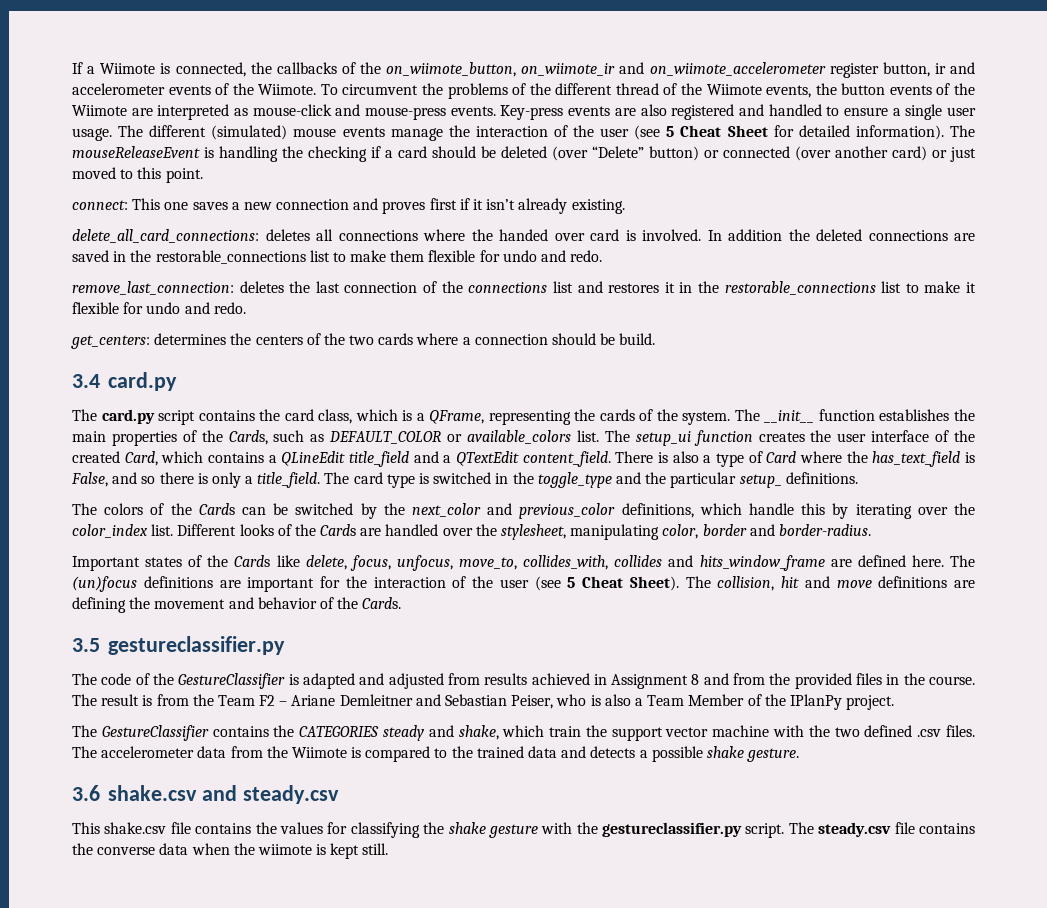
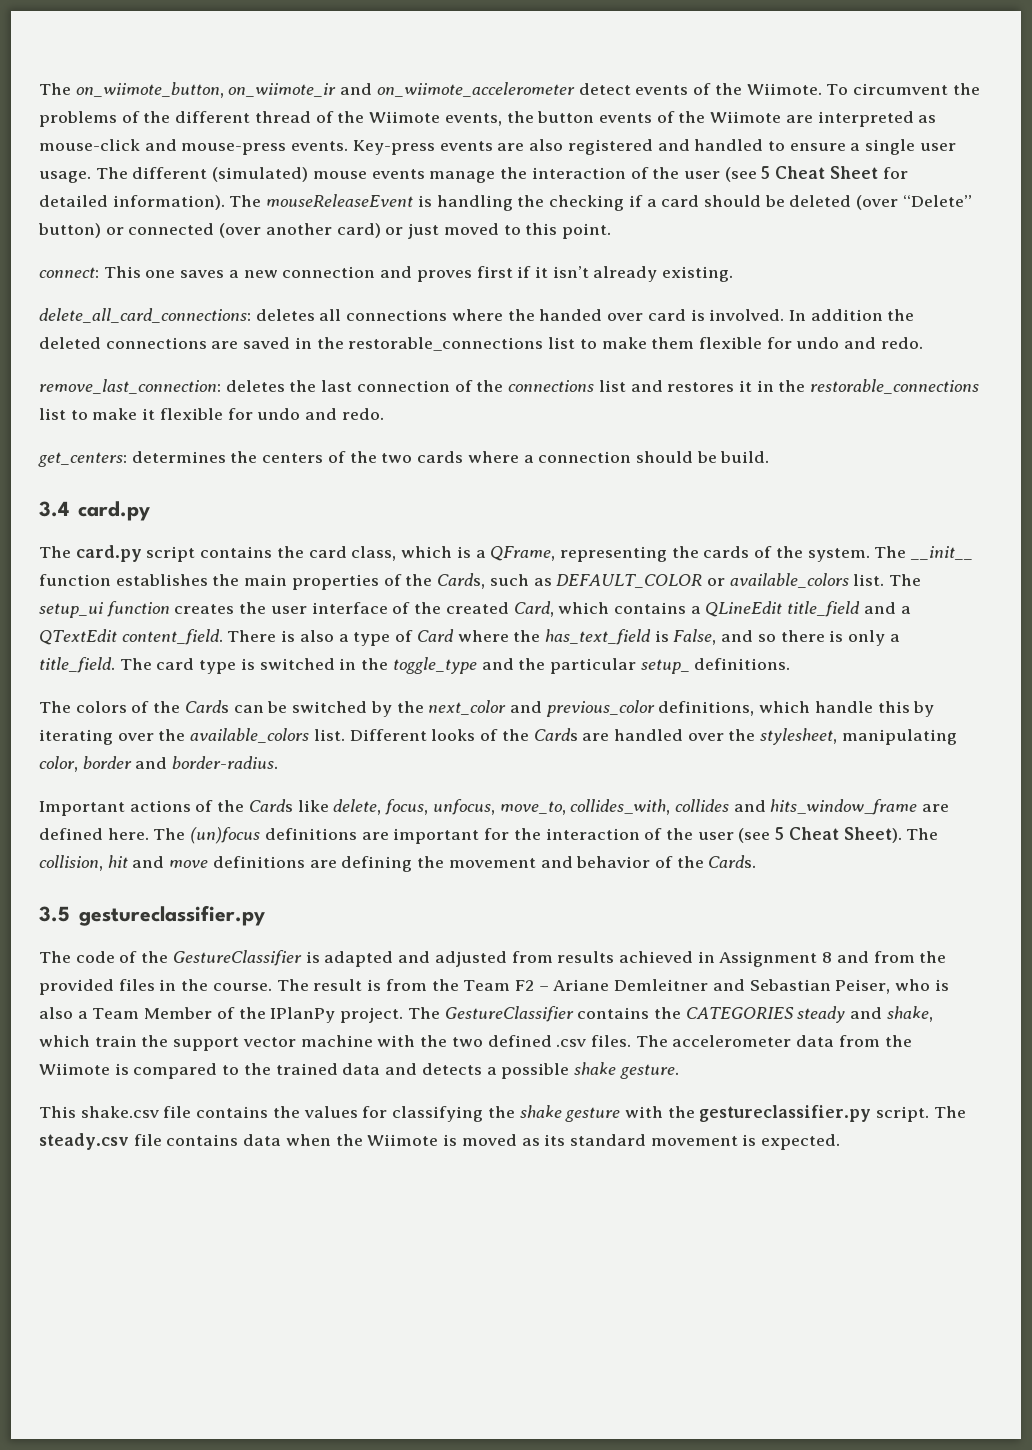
- If a Wiimote is connected, the callbacks of the on_wiimote_button, on_wiimote_ir and on_wiimote_accelerometer register button, ir and accelerometer events of the Wiimote.
+ The on_wiimote_button, on_wiimote_ir and on_wiimote_accelerometer detect events of the Wiimote.
- The colors of the Cards can be switched by the next_color and previous_color definitions, which handle this by iterating over the color_index list.
+ The colors of the Cards can be switched by the next_color and previous_color definitions, which handle this by iterating over the available_colors list.
- Important states of the Cards like delete, focus, unfocus, move_to, collides_with, collides and hits_window_frame are defined here.
+ Important actions of the Cards like delete, focus, unfocus, move_to, collides_with, collides and hits_window_frame are defined here.
- The result is from the Team F2 – Ariane Demleitner and Sebastian Peiser, who is also a Team Member of the IPlanPy project.
- The GestureClassifier contains the CATEGORIES steady and shake, which train the support vector machine with the two defined .csv files.
+ The result is from the Team F2 – Ariane Demleitner and Sebastian Peiser, who is also a Team Member of the IPlanPy project. The GestureClassifier contains the CATEGORIES steady and shake, which train the support vector machine with the two defined .csv files.
- 3.6 shake.csv and steady.csv
- The steady.csv file contains the converse data when the wiimote is kept still.
+ The steady.csv file contains data when the Wiimote is moved as its standard movement is expected.

